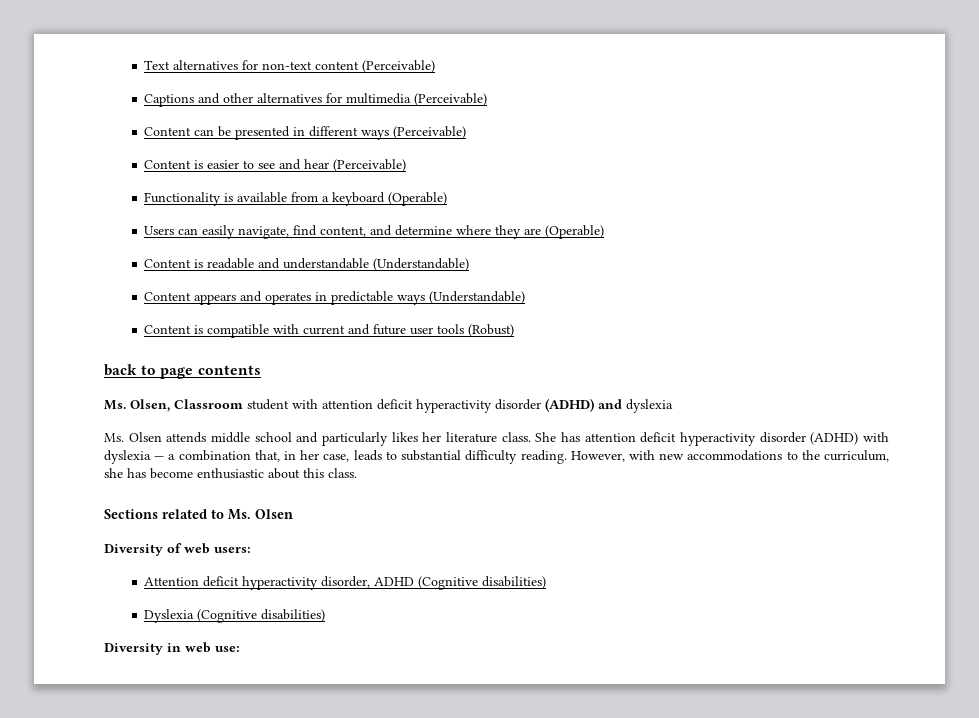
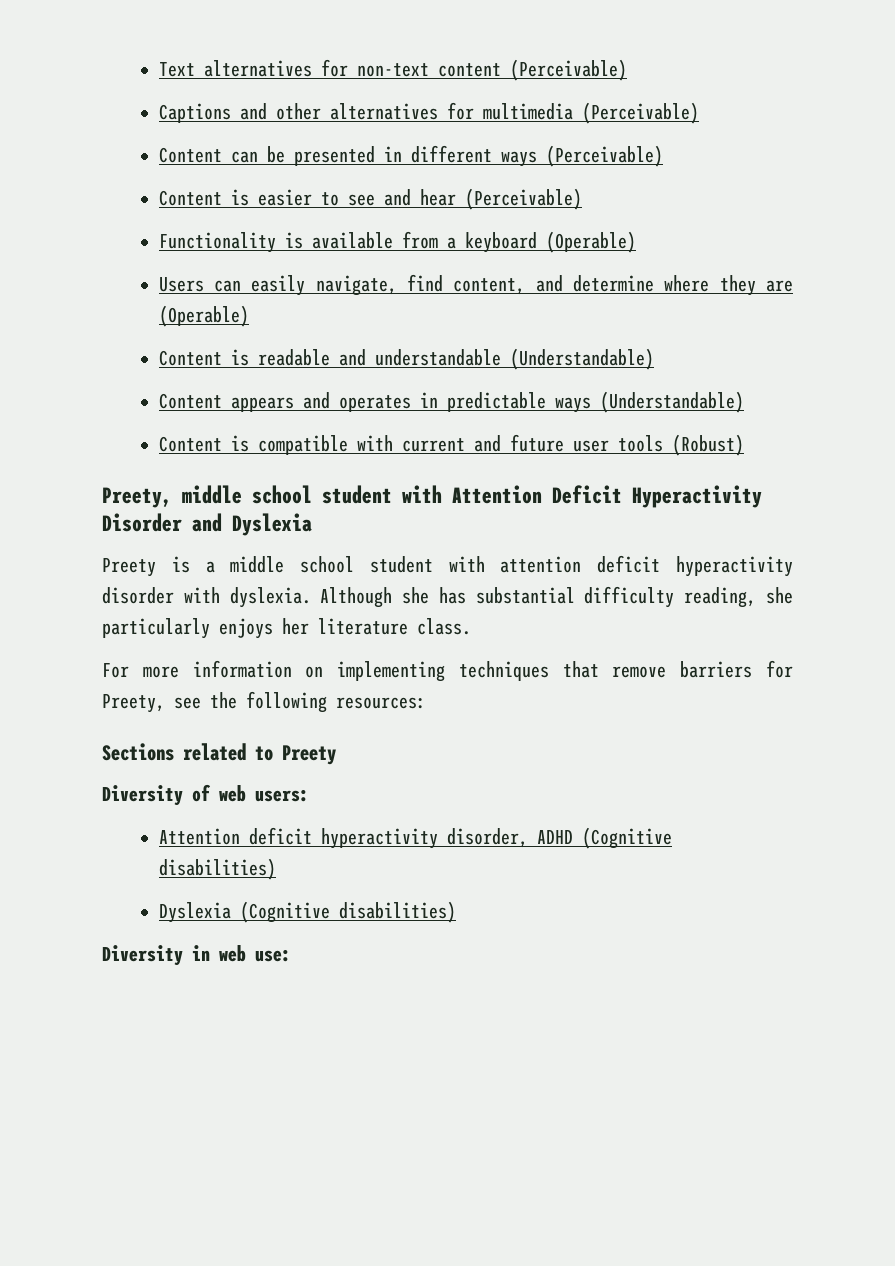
- back to page contents
- Ms. Olsen, Classroom student with attention deficit hyperactivity disorder (ADHD) and dyslexia
- Ms. Olsen attends middle school and particularly likes her literature class. She has attention deficit hyperactivity disorder (ADHD) with dyslexia — a combination that, in her case, leads to substantial difficulty reading. However, with new accommodations to the curriculum, she has become enthusiastic about this class.
+ Preety, middle school student with Attention Deficit Hyperactivity Disorder and Dyslexia
+ Preety is a middle school student with attention deficit hyperactivity disorder with dyslexia. Although she has substantial difficulty reading, she particularly enjoys her literature class.
+ For more information on implementing techniques that remove barriers for Preety, see the following resources:
- Sections related to Ms. Olsen
+ Sections related to Preety

